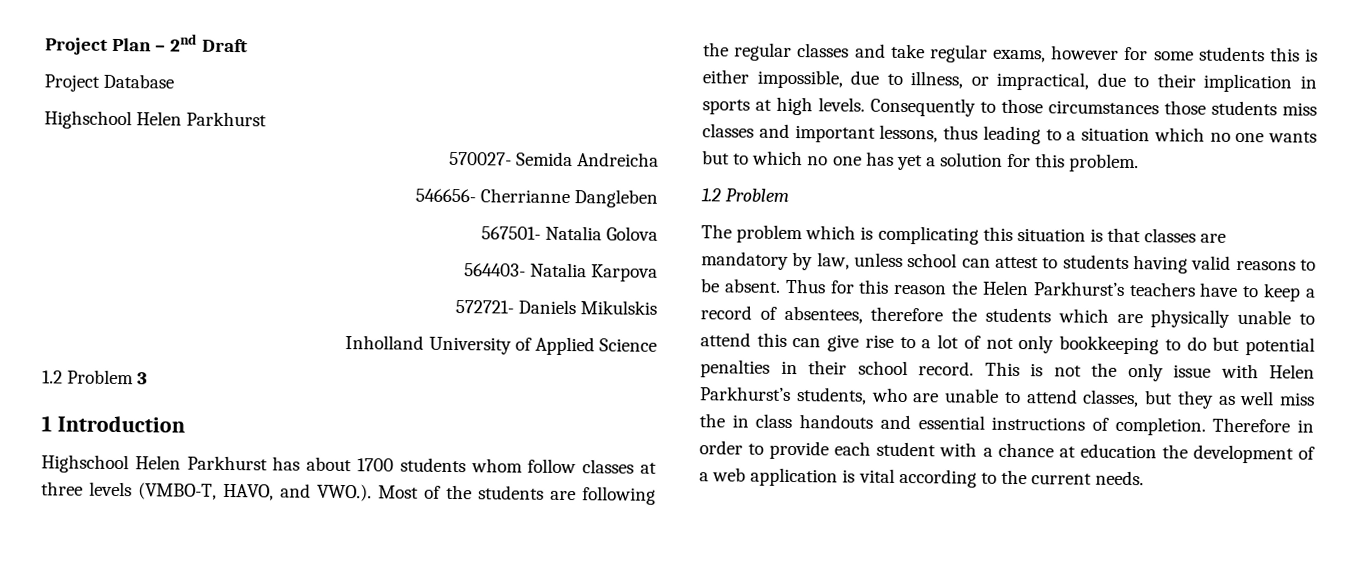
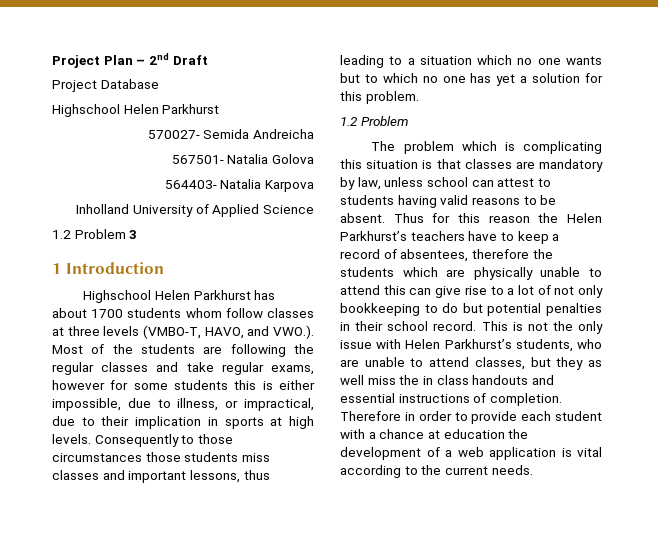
- 546656- Cherrianne Dangleben
- 572721- Daniels Mikulskis

